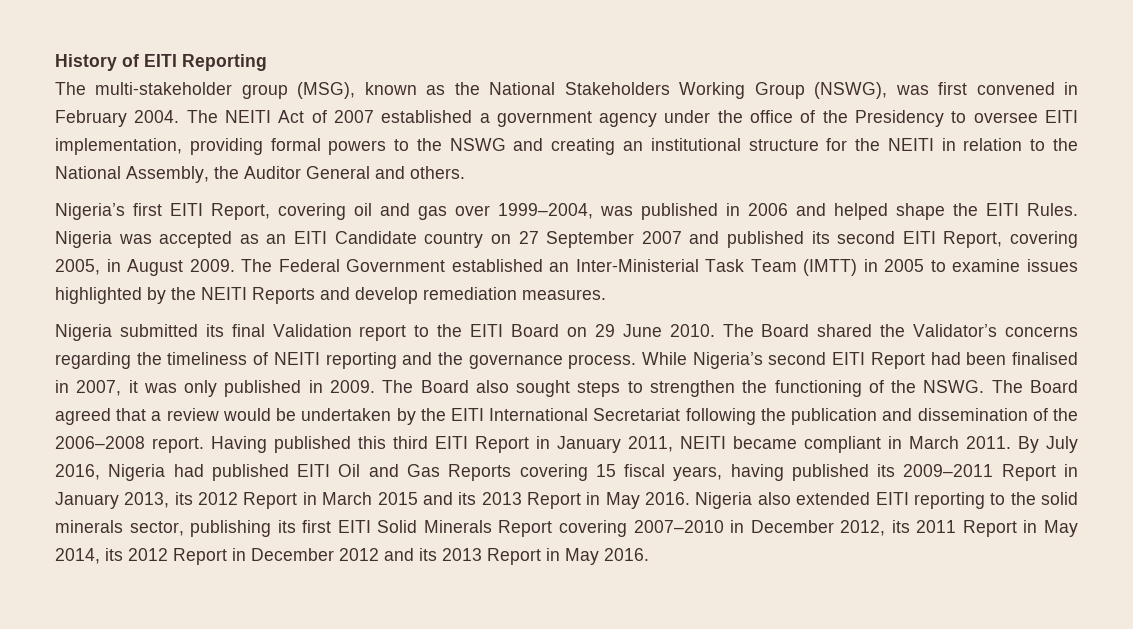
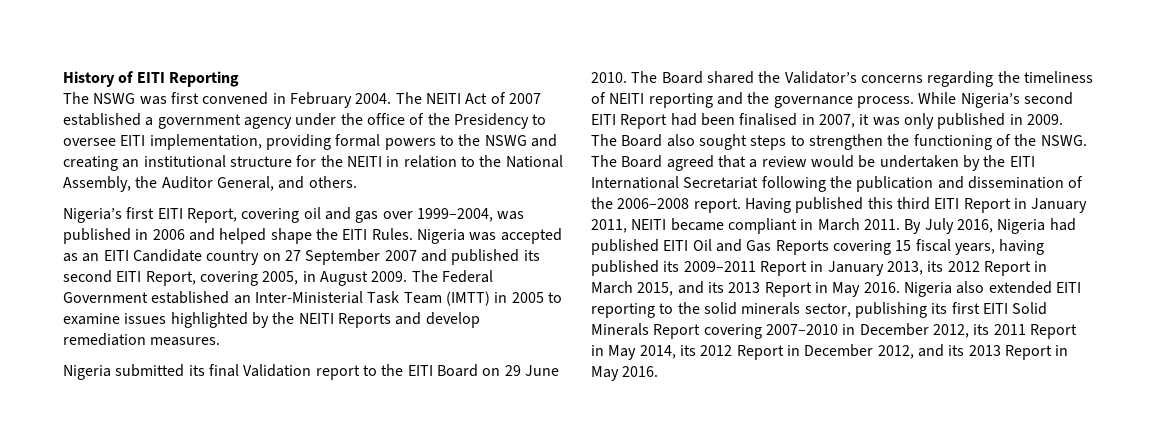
- The multi-stakeholder group (MSG), known as the National Stakeholders Working Group (NSWG), was first convened in February 2004.
+ The NSWG was first convened in February 2004.
- The NEITI Act of 2007 established a government agency under the office of the Presidency to oversee EITI implementation, providing formal powers to the NSWG and creating an institutional structure for the NEITI in relation to the National Assembly, the Auditor General and others.
+ The NEITI Act of 2007 established a government agency under the office of the Presidency to oversee EITI implementation, providing formal powers to the NSWG and creating an institutional structure for the NEITI in relation to the National Assembly, the Auditor General, and others.
- By July 2016, Nigeria had published EITI Oil and Gas Reports covering 15 fiscal years, having published its 2009–2011 Report in January 2013, its 2012 Report in March 2015 and its 2013 Report in May 2016.
+ By July 2016, Nigeria had published EITI Oil and Gas Reports covering 15 fiscal years, having published its 2009–2011 Report in January 2013, its 2012 Report in March 2015, and its 2013 Report in May 2016.
- Nigeria also extended EITI reporting to the solid minerals sector, publishing its first EITI Solid Minerals Report covering 2007–2010 in December 2012, its 2011 Report in May 2014, its 2012 Report in December 2012 and its 2013 Report in May 2016.
+ Nigeria also extended EITI reporting to the solid minerals sector, publishing its first EITI Solid Minerals Report covering 2007–2010 in December 2012, its 2011 Report in May 2014, its 2012 Report in December 2012, and its 2013 Report in May 2016.

